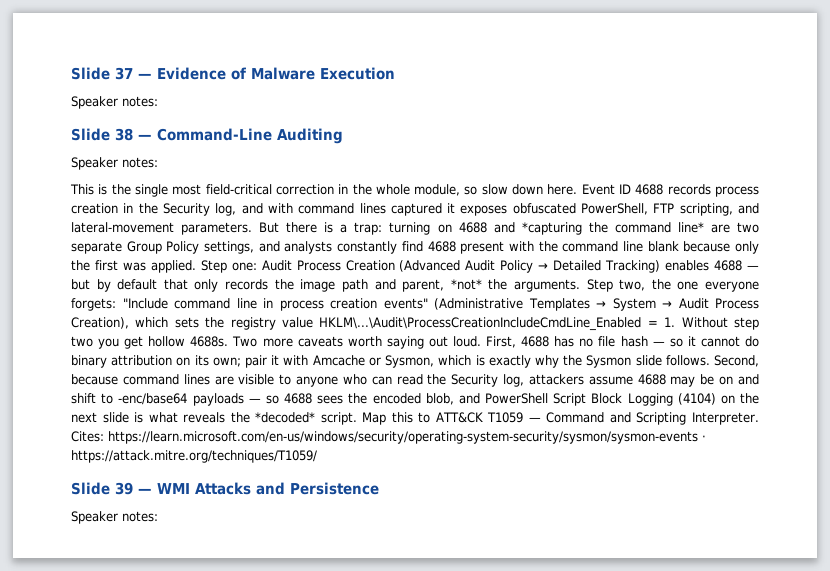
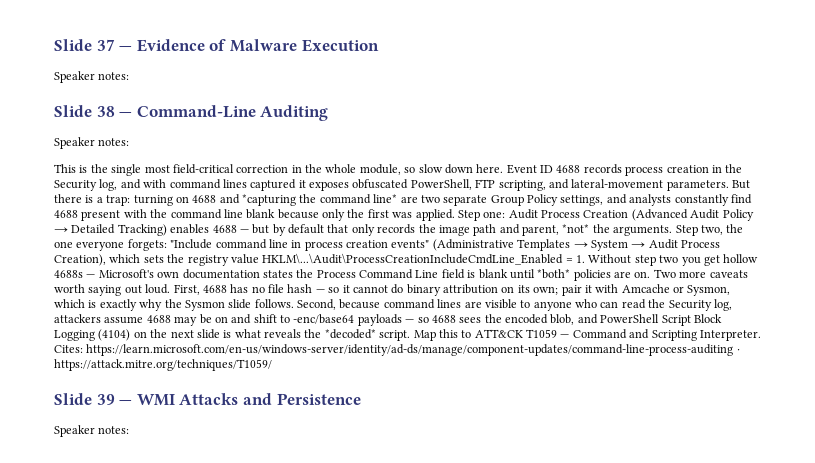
- Step two, the one everyone forgets: "Include command line in process creation events" (Administrative Templates → System → Audit Process Creation), which sets the registry value HKLM\...\Audit\ProcessCreationIncludeCmdLine_Enabled = 1. Without step two you get hollow 4688s.
+ Step two, the one everyone forgets: "Include command line in process creation events" (Administrative Templates → System → Audit Process Creation), which sets the registry value HKLM\...\Audit\ProcessCreationIncludeCmdLine_Enabled = 1. Without step two you get hollow 4688s — Microsoft's own documentation states the Process Command Line field is blank until *both* policies are on.
- Cites: https://learn.microsoft.com/en-us/windows/security/operating-system-security/sysmon/sysmon-events · https://attack.mitre.org/techniques/T1059/
+ Cites: https://learn.microsoft.com/en-us/windows-server/identity/ad-ds/manage/component-updates/command-line-process-auditing · https://attack.mitre.org/techniques/T1059/

